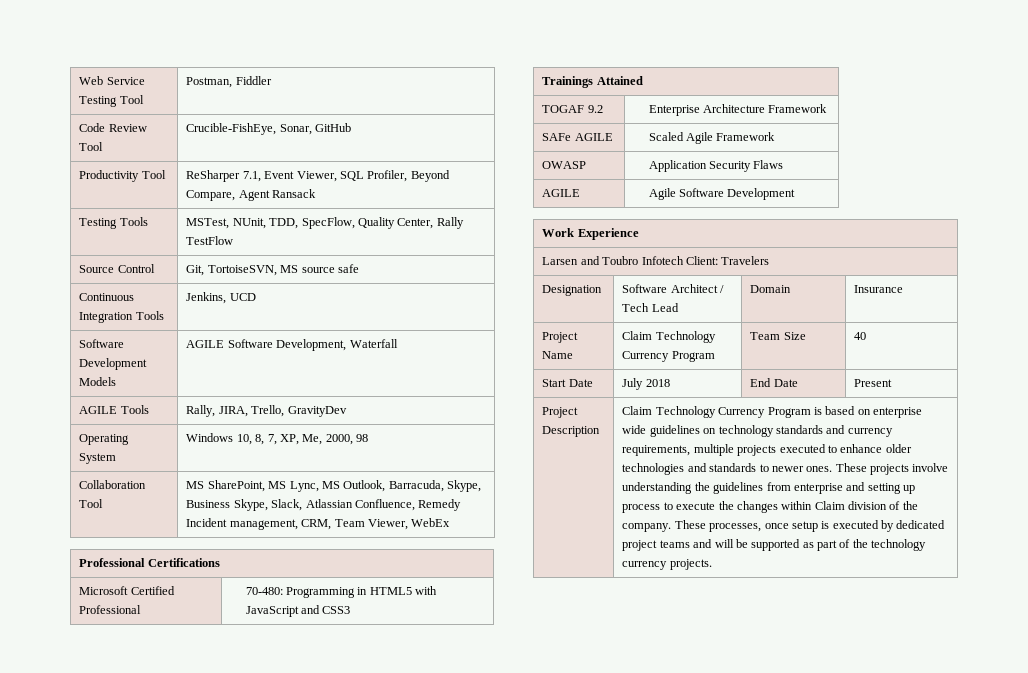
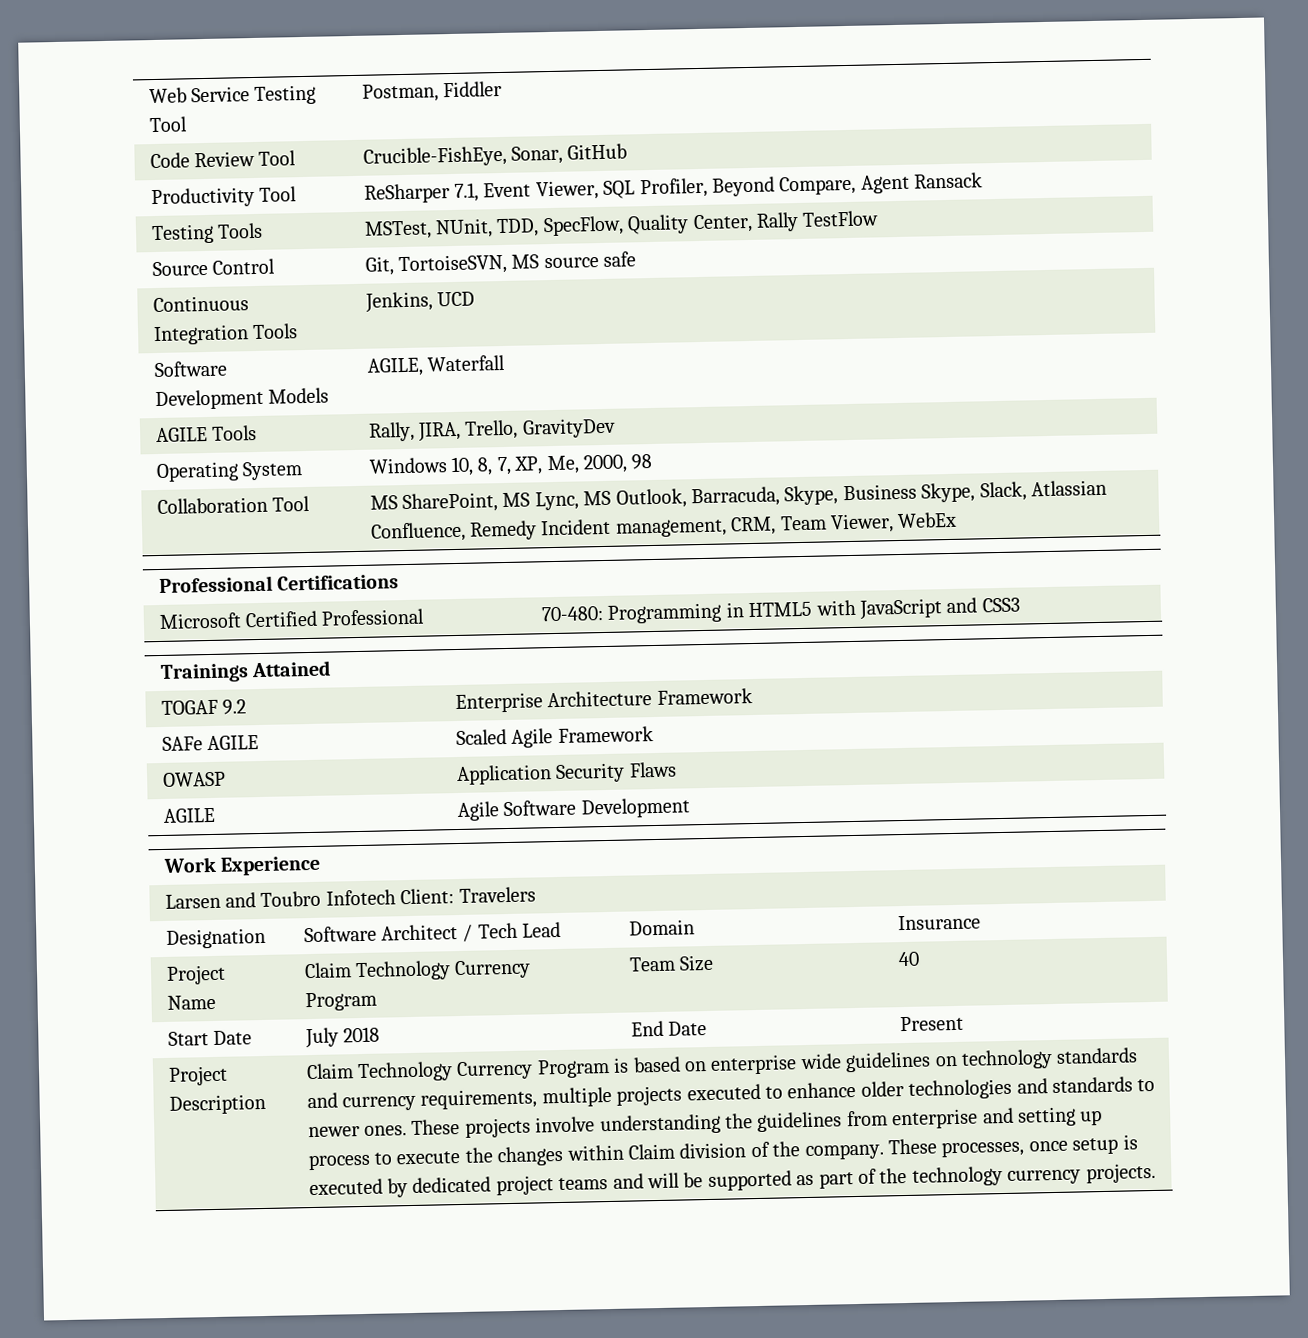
- Software Development Models | AGILE Software Development, Waterfall
+ Software Development Models | AGILE, Waterfall

